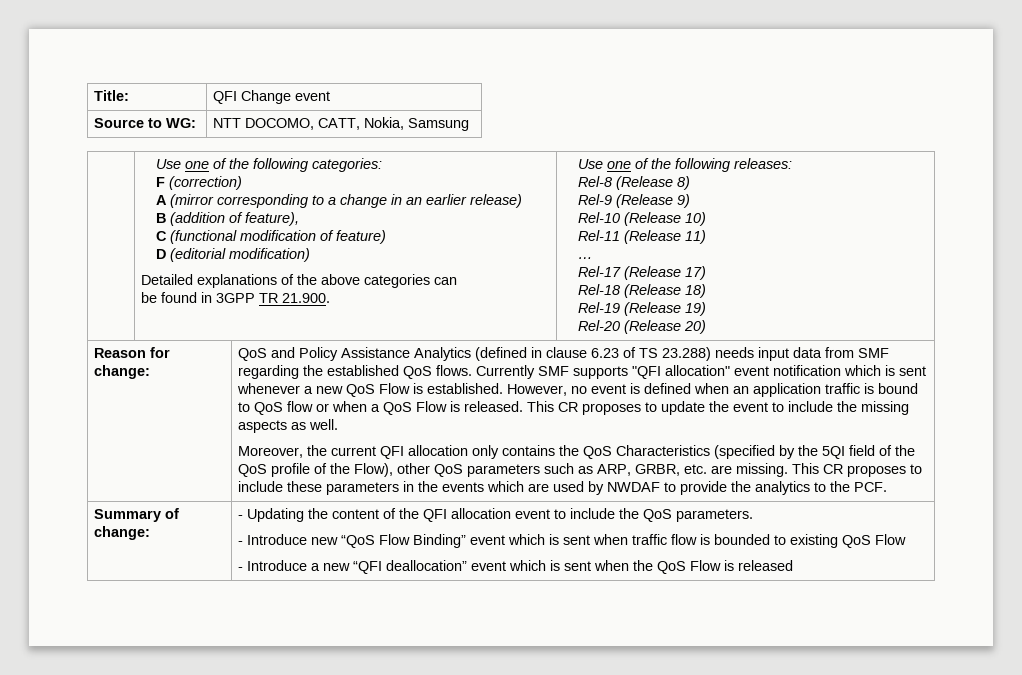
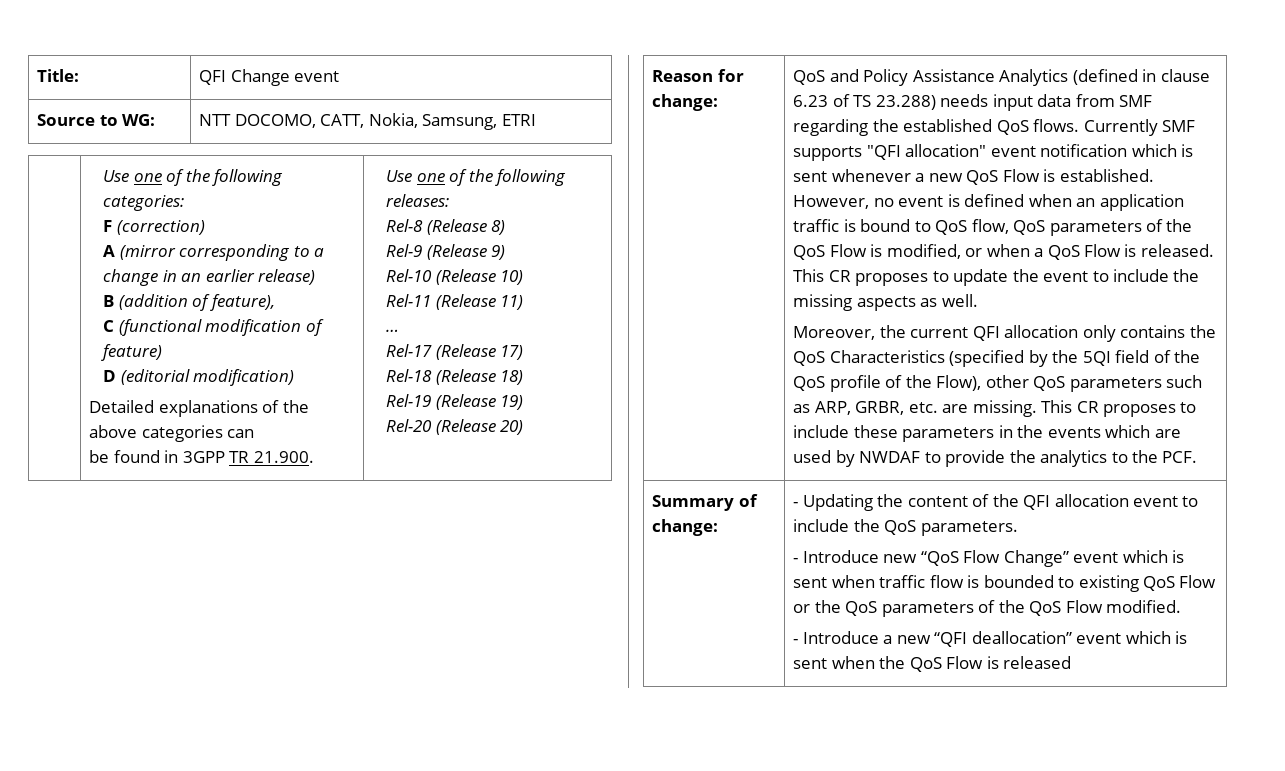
- Source to WG: | NTT DOCOMO, CATT, Nokia, Samsung
+ Source to WG: | NTT DOCOMO, CATT, Nokia, Samsung, ETRI
- However, no event is defined when an application traffic is bound to QoS flow or when a QoS Flow is released.
+ However, no event is defined when an application traffic is bound to QoS flow, QoS parameters of the QoS Flow is modified, or when a QoS Flow is released.
- - Introduce new “QoS Flow Binding” event which is sent when traffic flow is bounded to existing QoS Flow
+ - Introduce new “QoS Flow Change” event which is sent when traffic flow is bounded to existing QoS Flow or the QoS parameters of the QoS Flow modified.

